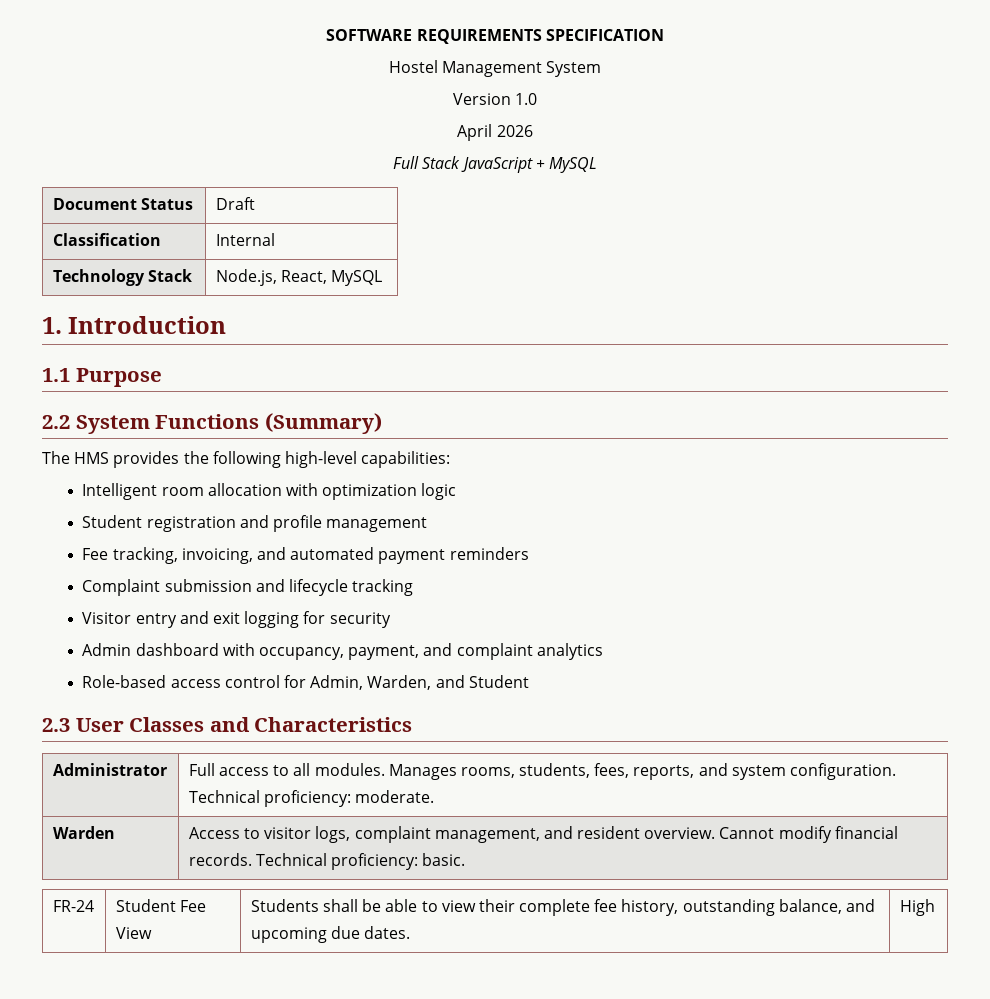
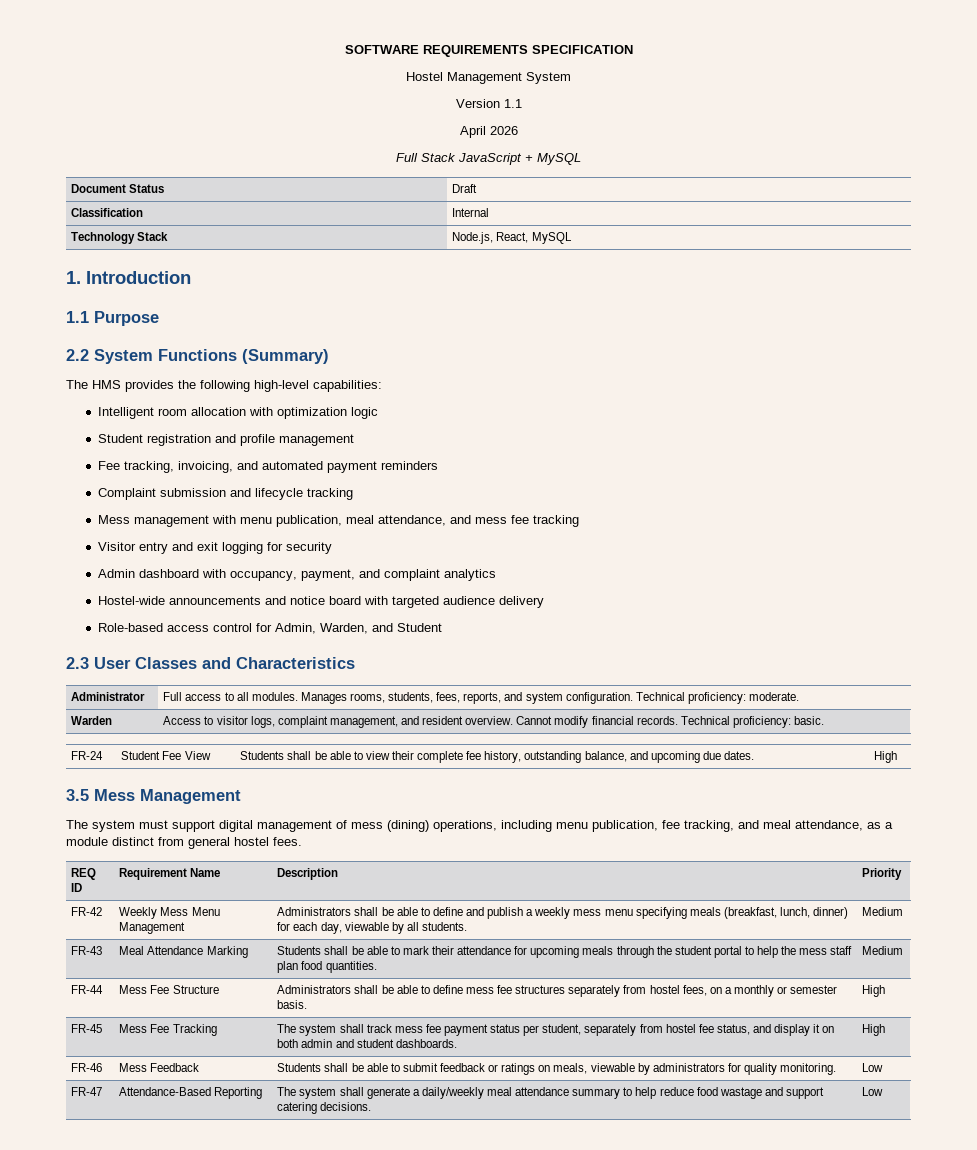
- Version 1.0
+ Version 1.1
+ Mess management with menu publication, meal attendance, and mess fee tracking
+ Hostel-wide announcements and notice board with targeted audience delivery
+ 3.5 Mess Management
+ The system must support digital management of mess (dining) operations, including menu publication, fee tracking, and meal attendance, as a module distinct from general hostel fees.
+ REQ ID | Requirement Name | Description | Priority
+ FR-42 | Weekly Mess Menu Management | Administrators shall be able to define and publish a weekly mess menu specifying meals (breakfast, lunch, dinner) for each day, viewable by all students. | Medium
+ FR-43 | Meal Attendance Marking | Students shall be able to mark their attendance for upcoming meals through the student portal to help the mess staff plan food quantities. | Medium
+ FR-44 | Mess Fee Structure | Administrators shall be able to define mess fee structures separately from hostel fees, on a monthly or semester basis. | High
+ FR-45 | Mess Fee Tracking | The system shall track mess fee payment status per student, separately from hostel fee status, and display it on both admin and student dashboards. | High
+ FR-46 | Mess Feedback | Students shall be able to submit feedback or ratings on meals, viewable by administrators for quality monitoring. | Low
+ FR-47 | Attendance-Based Reporting | The system shall generate a daily/weekly meal attendance summary to help reduce food wastage and support catering decisions. | Low

